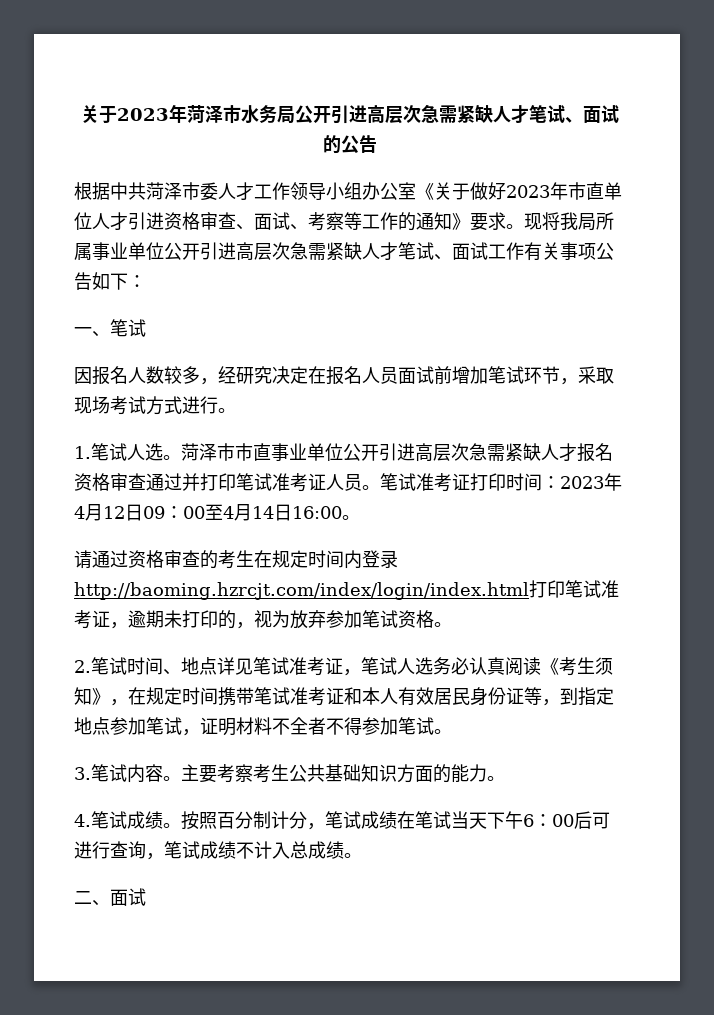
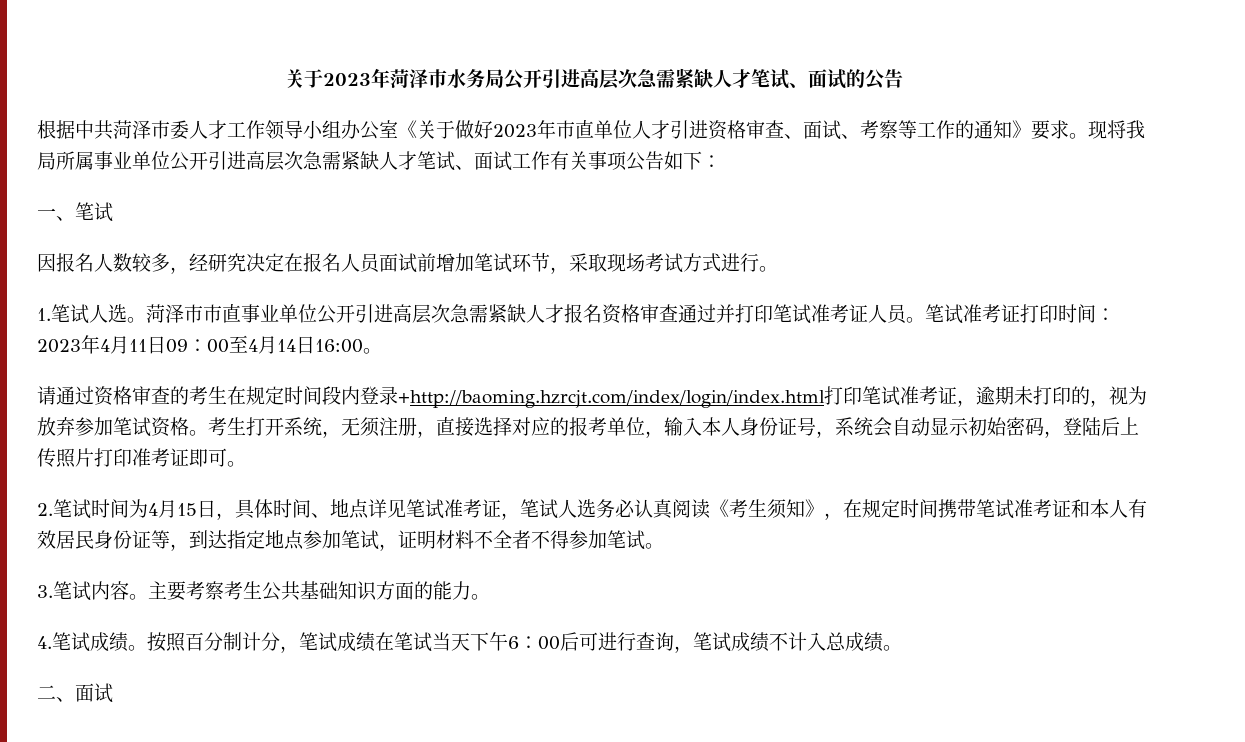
- 笔试准考证打印时间：2023年4月12日09：00至4月14日16:00。
+ 笔试准考证打印时间：2023年4月11日09：00至4月14日16:00。
- 请通过资格审查的考生在规定时间内登录http://baoming.hzrcjt.com/index/login/index.html打印笔试准考证，逾期未打印的，视为放弃参加笔试资格。
- 2.笔试时间、地点详见笔试准考证，笔试人选务必认真阅读《考生须知》，在规定时间携带笔试准考证和本人有效居民身份证等，到指定地点参加笔试，证明材料不全者不得参加笔试。
+ 请通过资格审查的考生在规定时间段内登录+http://baoming.hzrcjt.com/index/login/index.html打印笔试准考证，逾期未打印的，视为放弃参加笔试资格。考生打开系统，无须注册，直接选择对应的报考单位，输入本人身份证号，系统会自动显示初始密码，登陆后上传照片打印准考证即可。
+ 2.笔试时间为4月15日，具体时间、地点详见笔试准考证，笔试人选务必认真阅读《考生须知》，在规定时间携带笔试准考证和本人有效居民身份证等，到达指定地点参加笔试，证明材料不全者不得参加笔试。

